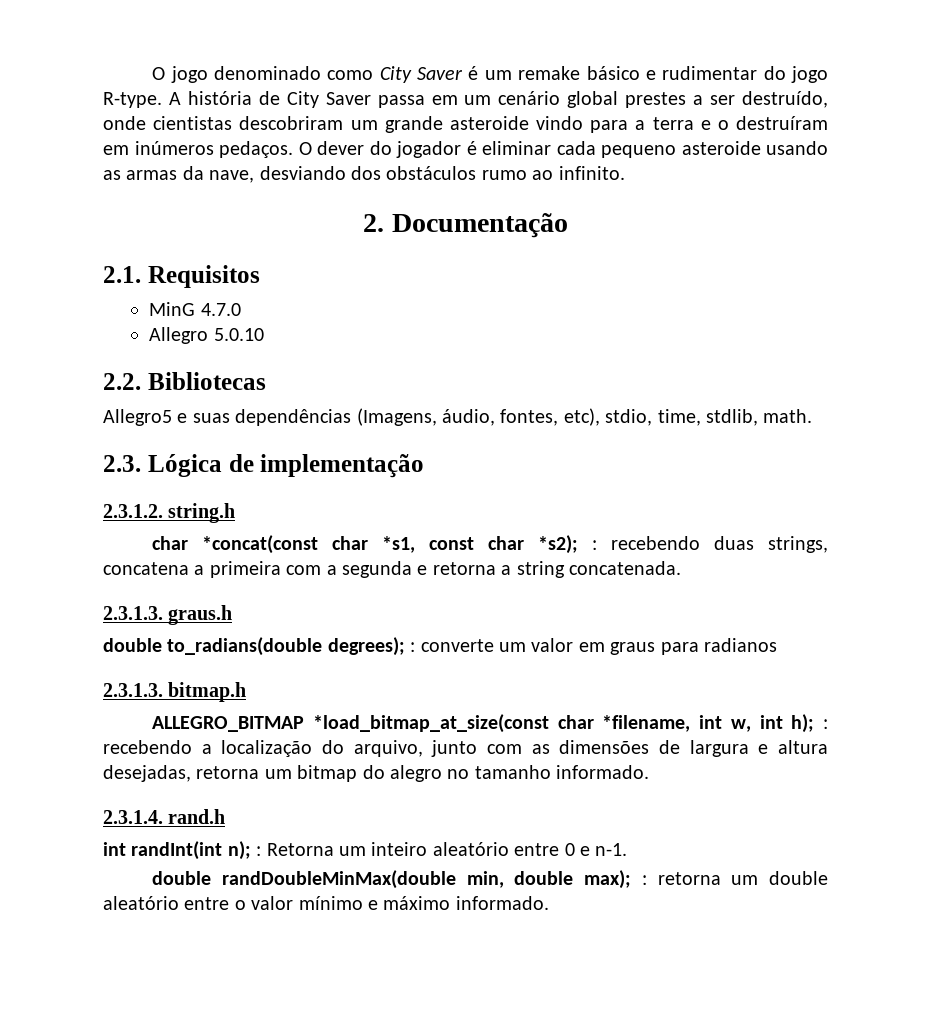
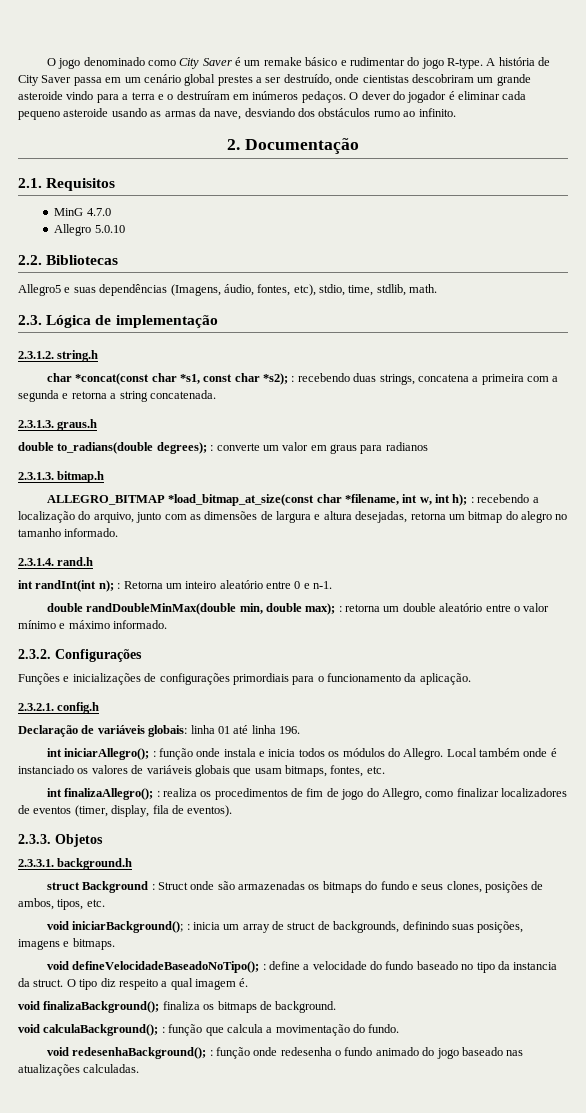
+ 2.3.2. Configurações
+ Funções e inicializações de configurações primordiais para o funcionamento da aplicação.
+ 2.3.2.1. config.h
+ Declaração de variáveis globais: linha 01 até linha 196.
+ int iniciarAllegro(); : função onde instala e inicia todos os módulos do Allegro. Local também onde é instanciado os valores de variáveis globais que usam bitmaps, fontes, etc.
+ int finalizaAllegro(); : realiza os procedimentos de fim de jogo do Allegro, como finalizar localizadores de eventos (timer, display, fila de eventos).
+ 2.3.3. Objetos
+ 2.3.3.1. background.h
+ struct Background : Struct onde são armazenadas os bitmaps do fundo e seus clones, posições de ambos, tipos, etc.
+ void iniciarBackground(); : inicia um array de struct de backgrounds, definindo suas posições, imagens e bitmaps.
+ void defineVelocidadeBaseadoNoTipo(); : define a velocidade do fundo baseado no tipo da instancia da struct. O tipo diz respeito a qual imagem é.
+ void finalizaBackground(); finaliza os bitmaps de background.
+ void calculaBackground(); : função que calcula a movimentação do fundo.
+ void redesenhaBackground(); : função onde redesenha o fundo animado do jogo baseado nas atualizações calculadas.

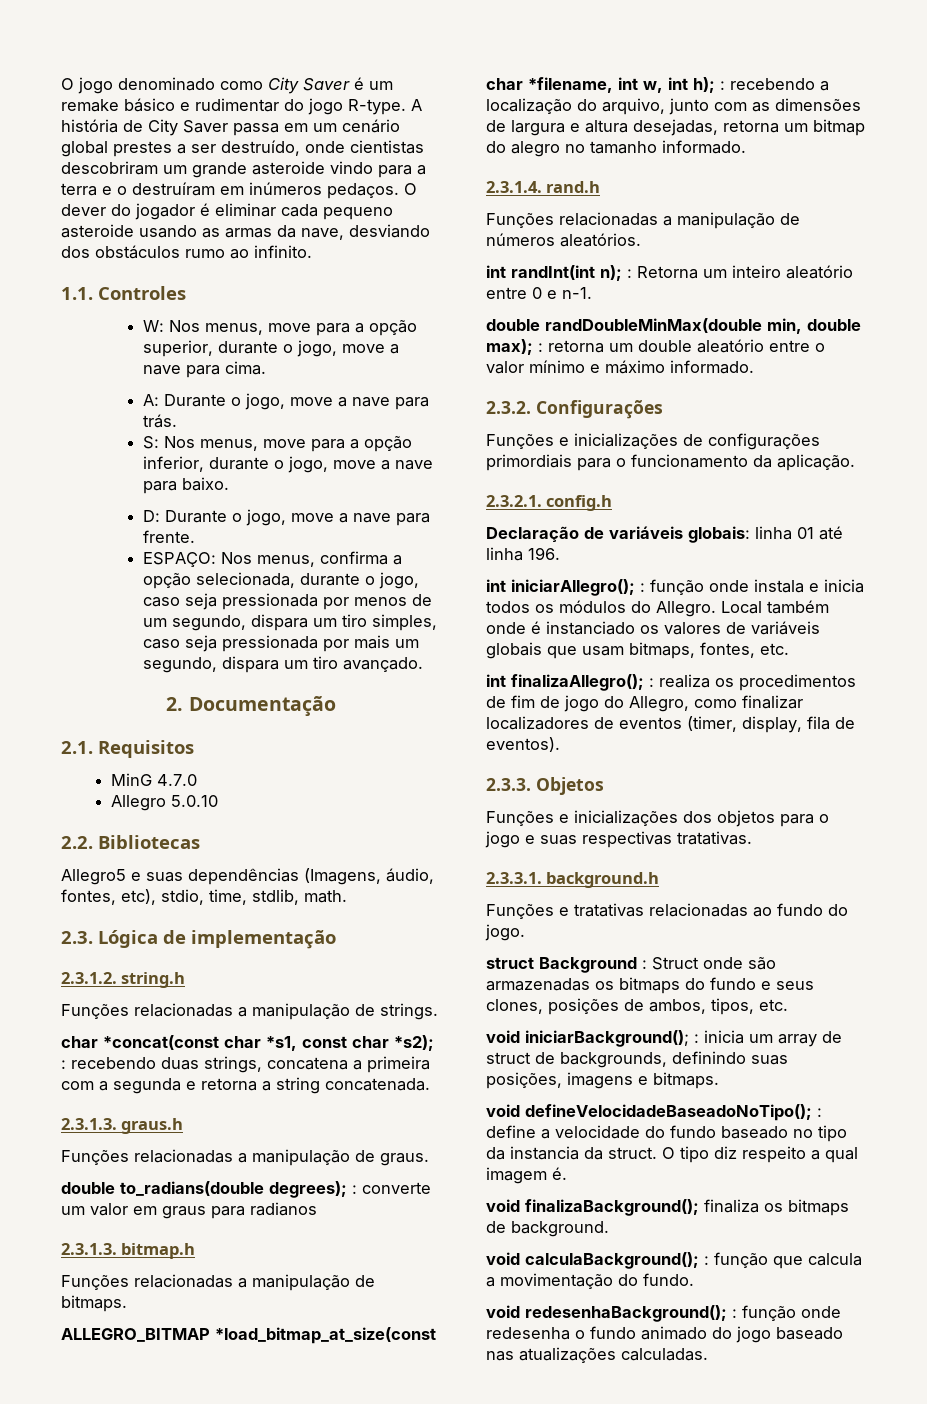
+ 1.1. Controles
+ W: Nos menus, move para a opção superior, durante o jogo, move a nave para cima.
+ A: Durante o jogo, move a nave para trás.
+ S: Nos menus, move para a opção inferior, durante o jogo, move a nave para baixo.
+ D: Durante o jogo, move a nave para frente.
+ ESPAÇO: Nos menus, confirma a opção selecionada, durante o jogo, caso seja pressionada por menos de um segundo, dispara um tiro simples, caso seja pressionada por mais um segundo, dispara um tiro avançado.
+ Funções relacionadas a manipulação de strings.
+ Funções relacionadas a manipulação de graus.
+ Funções relacionadas a manipulação de bitmaps.
+ Funções relacionadas a manipulação de números aleatórios.
+ Funções e inicializações dos objetos para o jogo e suas respectivas tratativas.
  2.3.3.1. background.h
+ Funções e tratativas relacionadas ao fundo do jogo.

